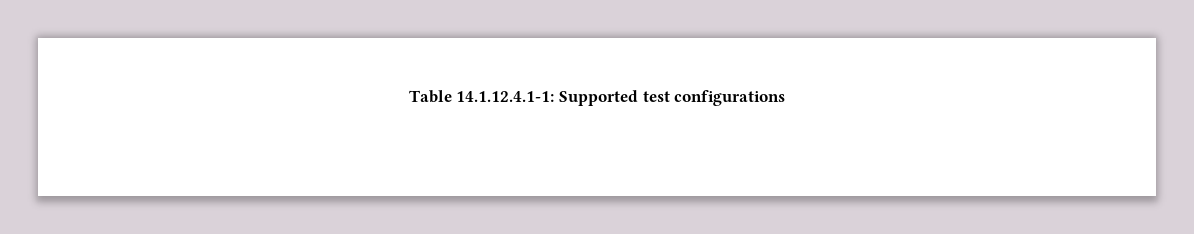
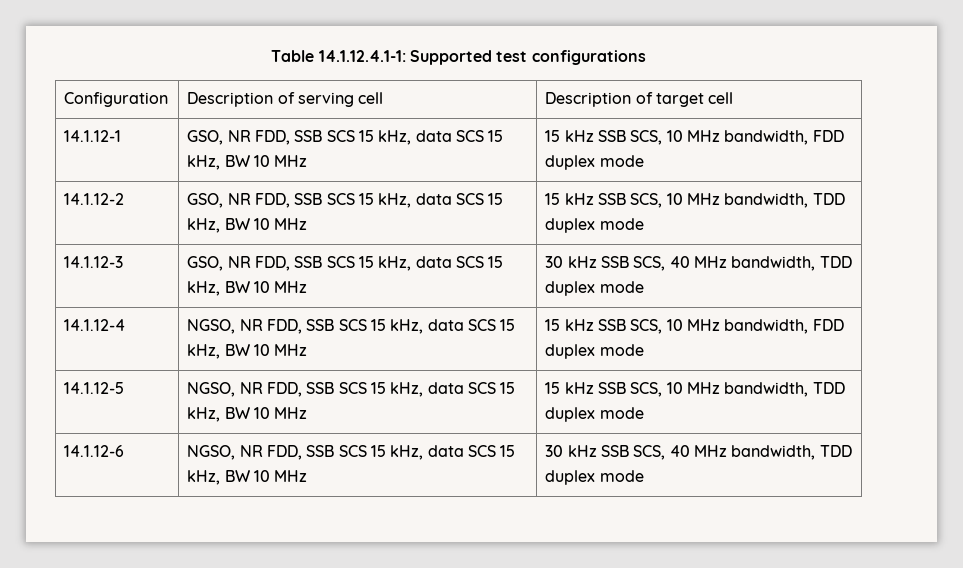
+ Configuration | Description of serving cell | Description of target cell
+ 14.1.12-1 | GSO, NR FDD, SSB SCS 15 kHz, data SCS 15 kHz, BW 10 MHz | 15 kHz SSB SCS, 10 MHz bandwidth, FDD duplex mode
+ 14.1.12-2 | GSO, NR FDD, SSB SCS 15 kHz, data SCS 15 kHz, BW 10 MHz | 15 kHz SSB SCS, 10 MHz bandwidth, TDD duplex mode
+ 14.1.12-3 | GSO, NR FDD, SSB SCS 15 kHz, data SCS 15 kHz, BW 10 MHz | 30 kHz SSB SCS, 40 MHz bandwidth, TDD duplex mode
+ 14.1.12-4 | NGSO, NR FDD, SSB SCS 15 kHz, data SCS 15 kHz, BW 10 MHz | 15 kHz SSB SCS, 10 MHz bandwidth, FDD duplex mode
+ 14.1.12-5 | NGSO, NR FDD, SSB SCS 15 kHz, data SCS 15 kHz, BW 10 MHz | 15 kHz SSB SCS, 10 MHz bandwidth, TDD duplex mode
+ 14.1.12-6 | NGSO, NR FDD, SSB SCS 15 kHz, data SCS 15 kHz, BW 10 MHz | 30 kHz SSB SCS, 40 MHz bandwidth, TDD duplex mode

